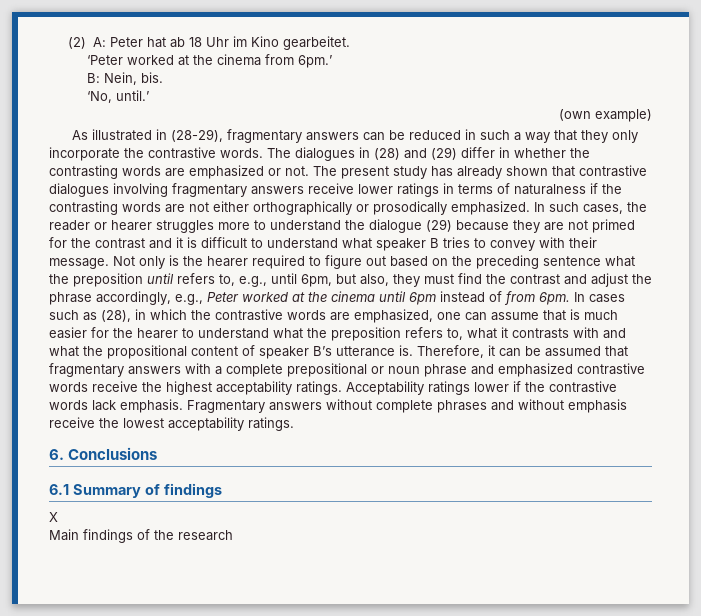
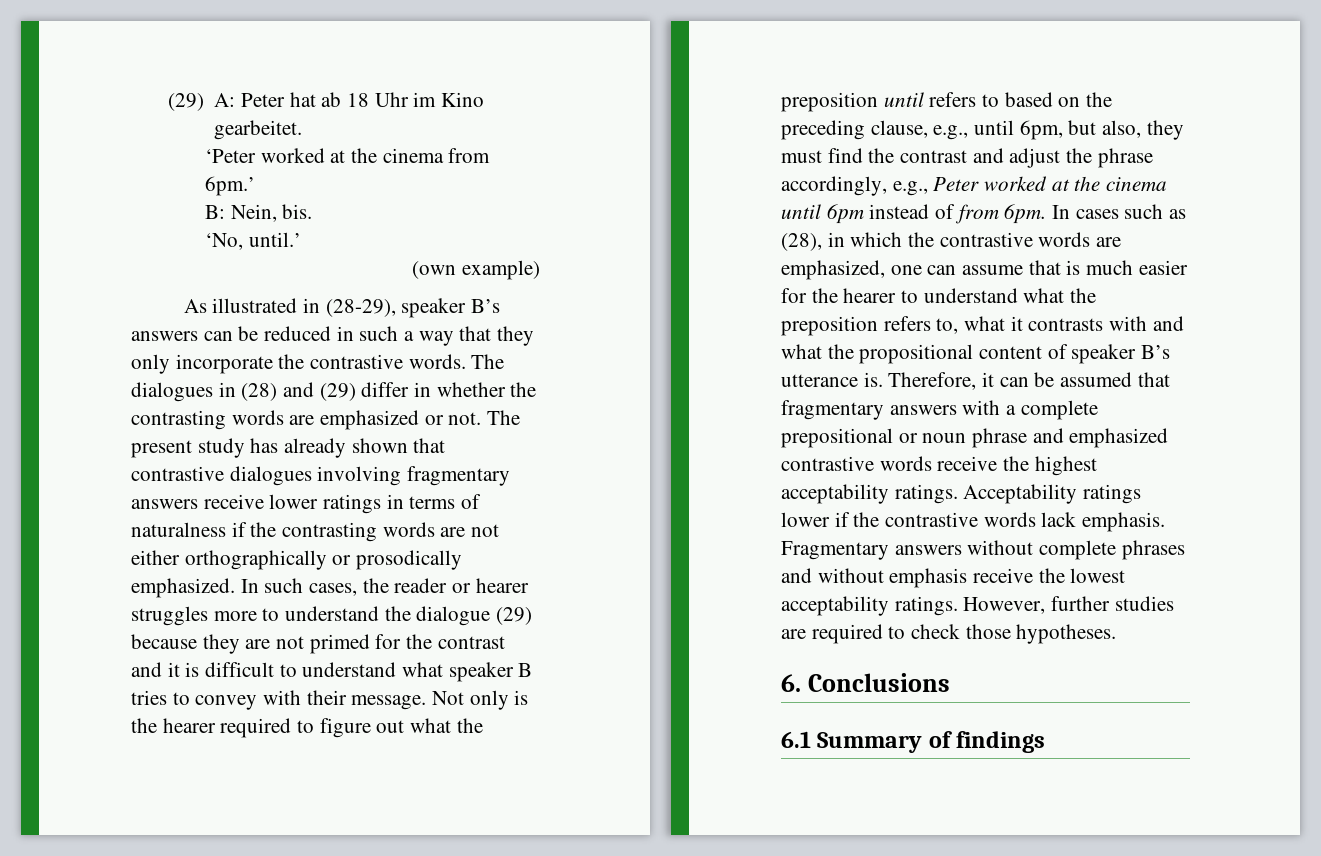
- (2) A: Peter hat ab 18 Uhr im Kino gearbeitet.
+ (29) A: Peter hat ab 18 Uhr im Kino gearbeitet.
- As illustrated in (28-29), fragmentary answers can be reduced in such a way that they only incorporate the contrastive words.
+ As illustrated in (28-29), speaker B’s answers can be reduced in such a way that they only incorporate the contrastive words.
- Not only is the hearer required to figure out based on the preceding sentence what the preposition until refers to, e.g., until 6pm, but also, they must find the contrast and adjust the phrase accordingly, e.g., Peter worked at the cinema until 6pm instead of from 6pm.
+ Not only is the hearer required to figure out what the preposition until refers to based on the preceding clause, e.g., until 6pm, but also, they must find the contrast and adjust the phrase accordingly, e.g., Peter worked at the cinema until 6pm instead of from 6pm.
+ However, further studies are required to check those hypotheses.
- X
- Main findings of the research

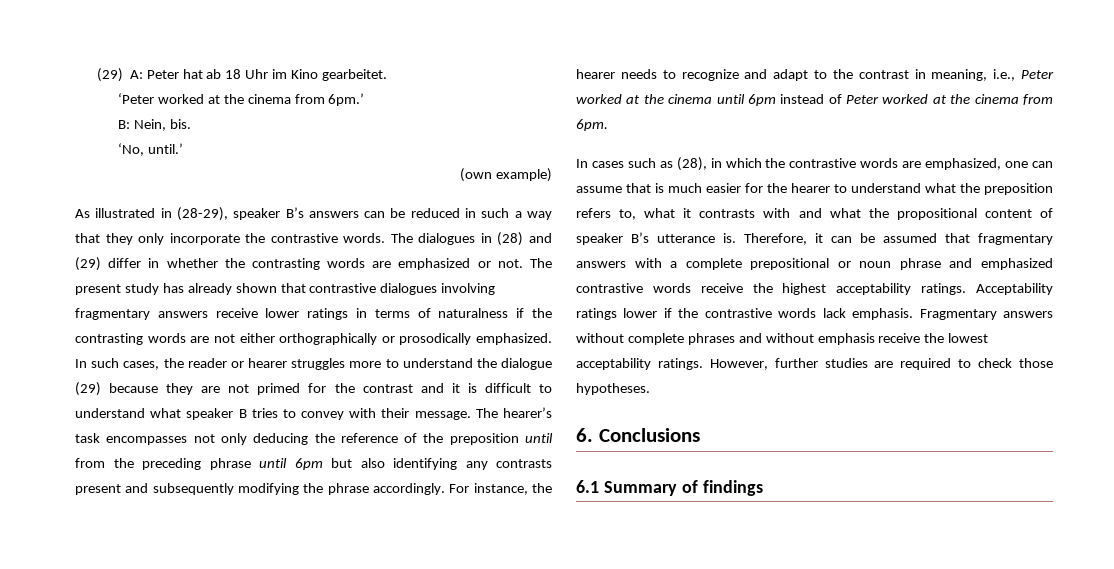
- Not only is the hearer required to figure out what the preposition until refers to based on the preceding clause, e.g., until 6pm, but also, they must find the contrast and adjust the phrase accordingly, e.g., Peter worked at the cinema until 6pm instead of from 6pm. In cases such as (28), in which the contrastive words are emphasized, one can assume that is much easier for the hearer to understand what the preposition refers to, what it contrasts with and what the propositional content of speaker B’s utterance is.
+ The hearer’s task encompasses not only deducing the reference of the preposition until from the preceding phrase until 6pm but also identifying any contrasts present and subsequently modifying the phrase accordingly. For instance, the hearer needs to recognize and adapt to the contrast in meaning, i.e., Peter worked at the cinema until 6pm instead of Peter worked at the cinema from 6pm.
+ In cases such as (28), in which the contrastive words are emphasized, one can assume that is much easier for the hearer to understand what the preposition refers to, what it contrasts with and what the propositional content of speaker B’s utterance is.

